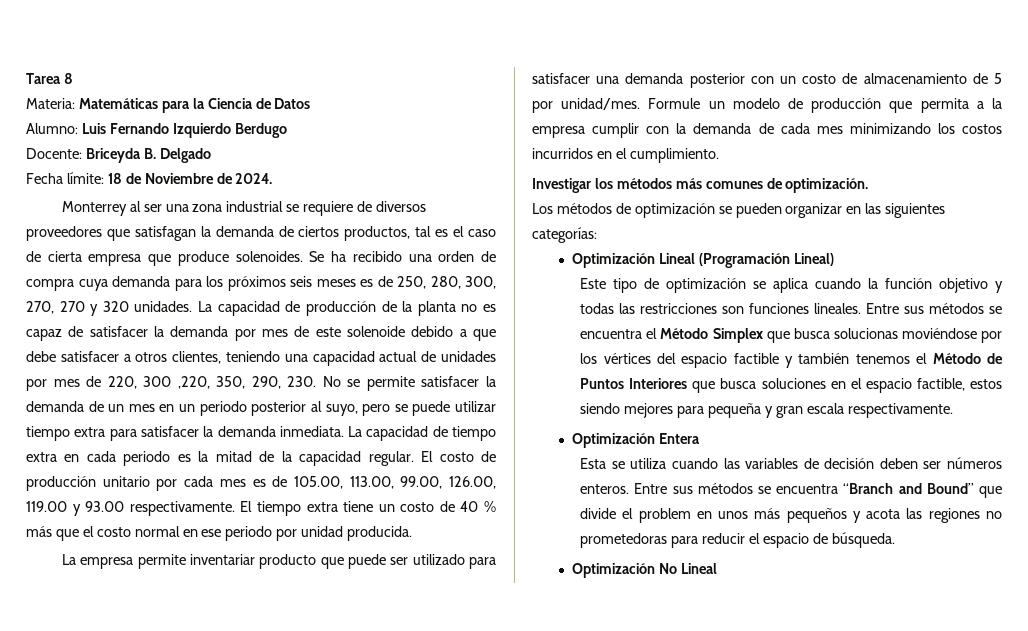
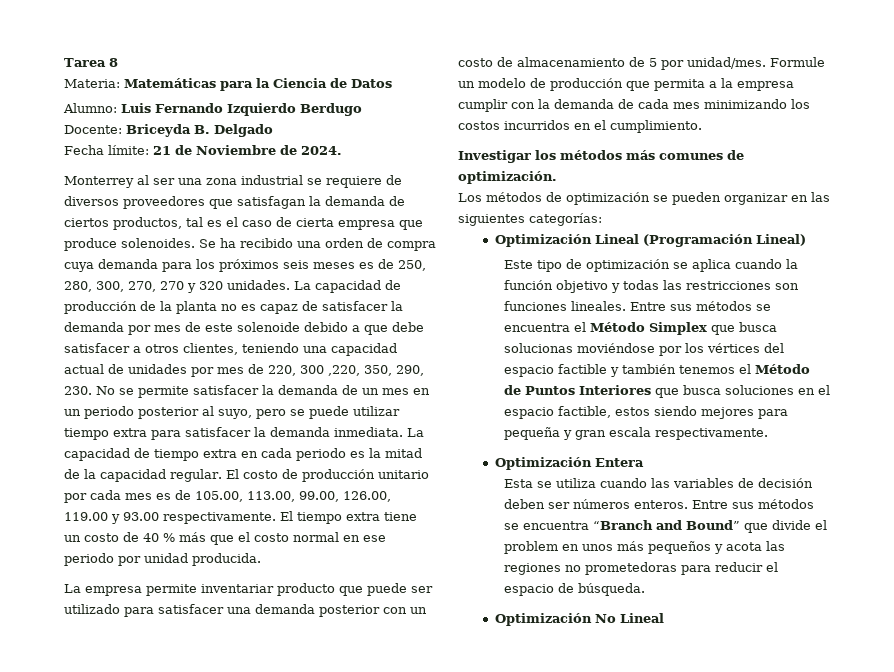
- Fecha límite: 18 de Noviembre de 2024.
+ Fecha límite: 21 de Noviembre de 2024.

